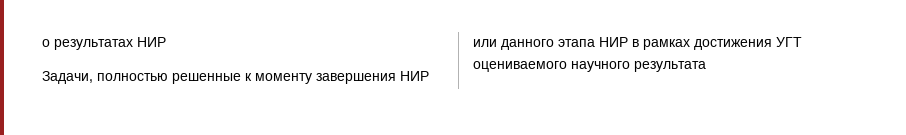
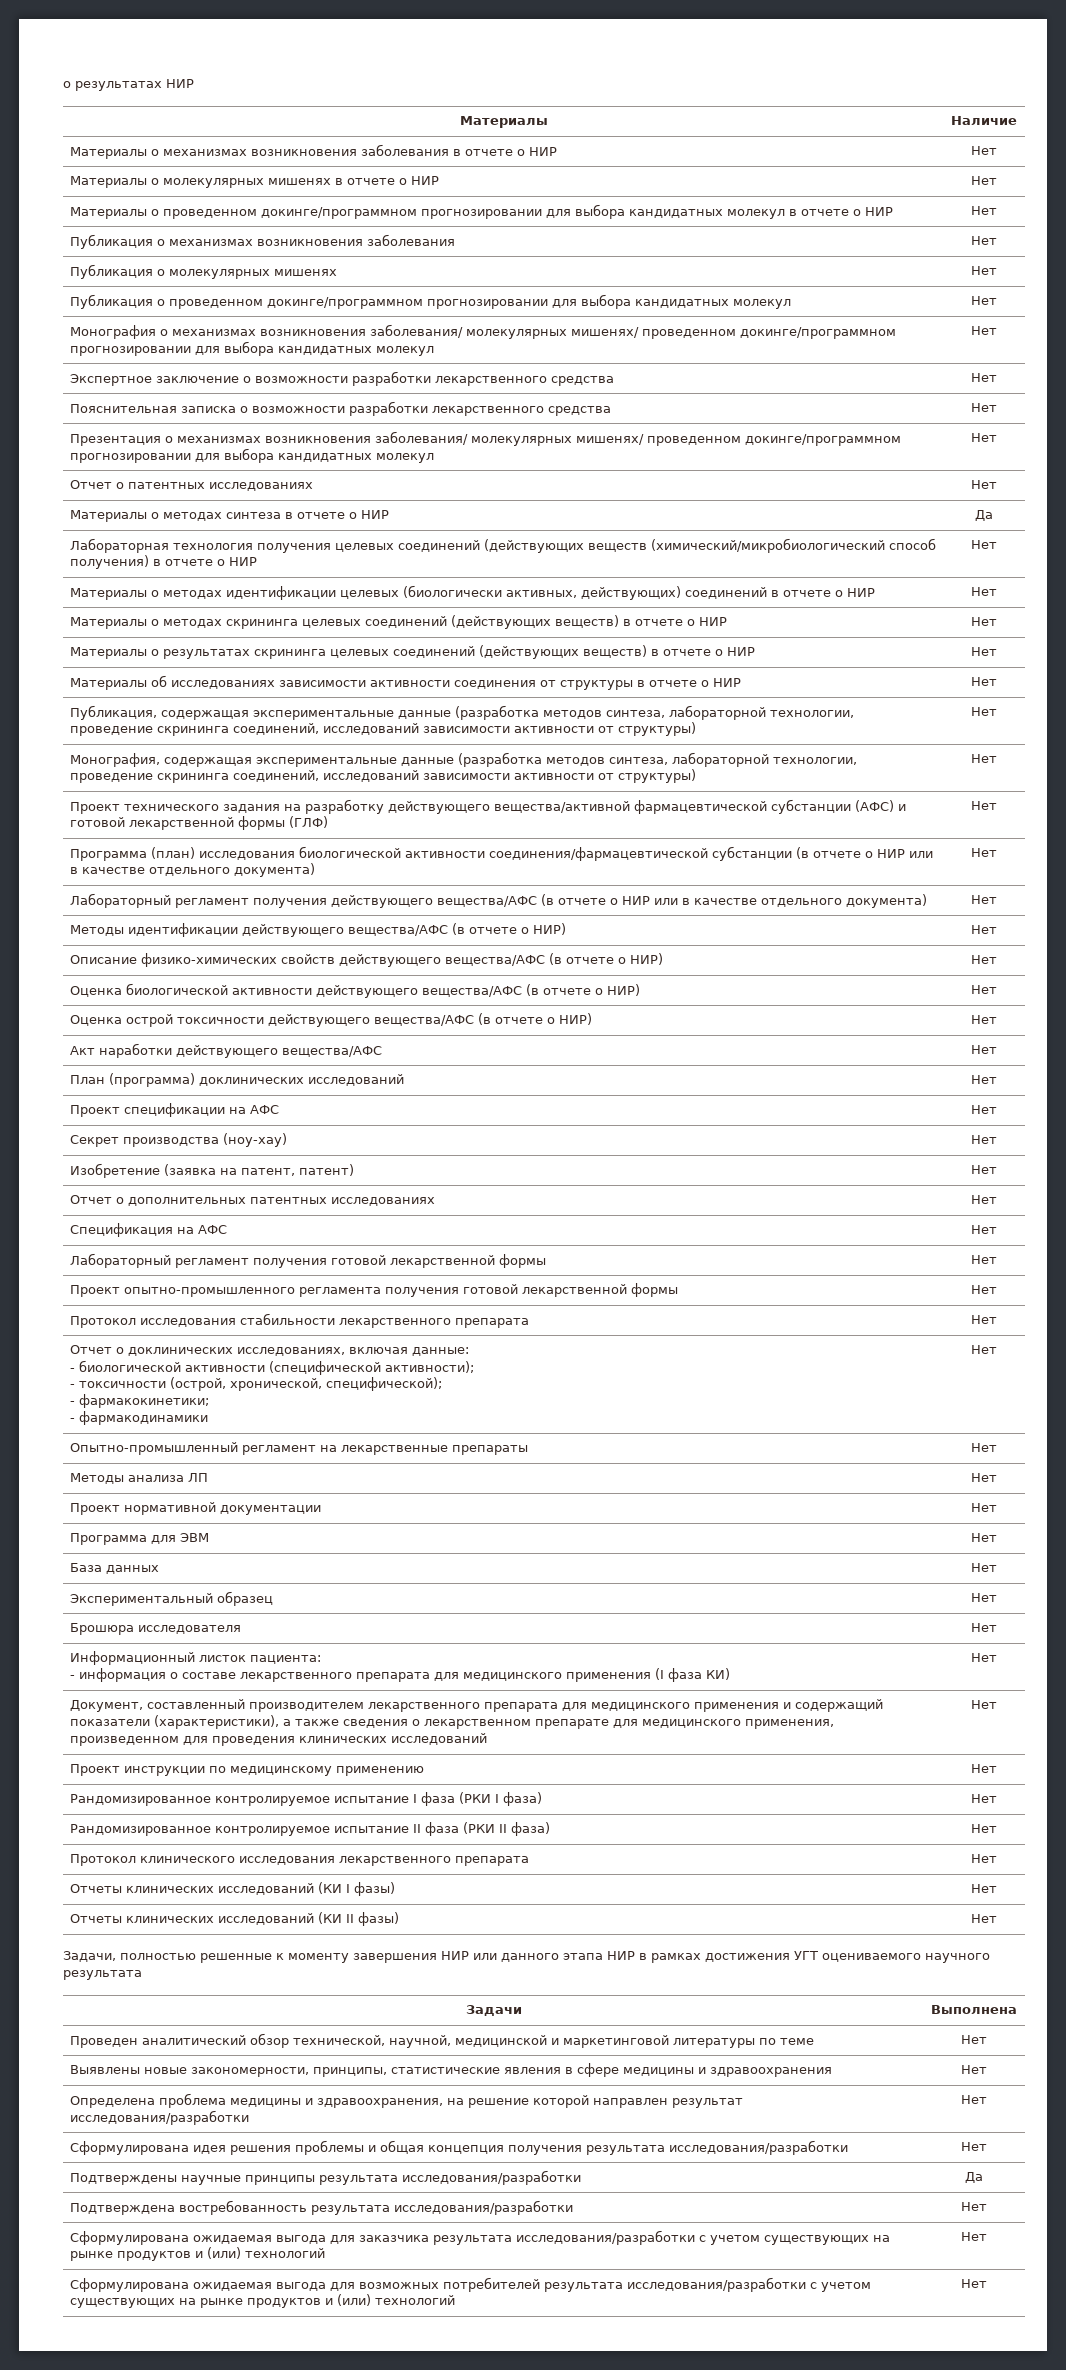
+ Материалы | Наличие
+ Материалы о механизмах возникновения заболевания в отчете о НИР | Нет
+ Материалы о молекулярных мишенях в отчете о НИР | Нет
+ Материалы о проведенном докинге/программном прогнозировании для выбора кандидатных молекул в отчете о НИР | Нет
+ Публикация о механизмах возникновения заболевания | Нет
+ Публикация о молекулярных мишенях | Нет
+ Публикация о проведенном докинге/программном прогнозировании для выбора кандидатных молекул | Нет
+ Монография о механизмах возникновения заболевания/ молекулярных мишенях/ проведенном докинге/программном прогнозировании для выбора кандидатных молекул | Нет
+ Экспертное заключение о возможности разработки лекарственного средства | Нет
+ Пояснительная записка о возможности разработки лекарственного средства | Нет
+ Презентация о механизмах возникновения заболевания/ молекулярных мишенях/ проведенном докинге/программном прогнозировании для выбора кандидатных молекул | Нет
+ Отчет о патентных исследованиях | Нет
+ Материалы о методах синтеза в отчете о НИР | Да
+ Лабораторная технология получения целевых соединений (действующих веществ (химический/микробиологический способ получения) в отчете о НИР | Нет
+ Материалы о методах идентификации целевых (биологически активных, действующих) соединений в отчете о НИР | Нет
+ Материалы о методах скрининга целевых соединений (действующих веществ) в отчете о НИР | Нет
+ Материалы о результатах скрининга целевых соединений (действующих веществ) в отчете о НИР | Нет
+ Материалы об исследованиях зависимости активности соединения от структуры в отчете о НИР | Нет
+ Публикация, содержащая экспериментальные данные (разработка методов синтеза, лабораторной технологии, проведение скрининга соединений, исследований зависимости активности от структуры) | Нет
+ Монография, содержащая экспериментальные данные (разработка методов синтеза, лабораторной технологии, проведение скрининга соединений, исследований зависимости активности от структуры) | Нет
+ Проект технического задания на разработку действующего вещества/активной фармацевтической субстанции (АФС) и готовой лекарственной формы (ГЛФ) | Нет
+ Программа (план) исследования биологической активности соединения/фармацевтической субстанции (в отчете о НИР или в качестве отдельного документа) | Нет
+ Лабораторный регламент получения действующего вещества/АФС (в отчете о НИР или в качестве отдельного документа) | Нет
+ Методы идентификации действующего вещества/АФС (в отчете о НИР) | Нет
+ Описание физико-химических свойств действующего вещества/АФС (в отчете о НИР) | Нет
+ Оценка биологической активности действующего вещества/АФС (в отчете о НИР) | Нет
+ Оценка острой токсичности действующего вещества/АФС (в отчете о НИР) | Нет
+ Акт наработки действующего вещества/АФС | Нет
+ План (программа) доклинических исследований | Нет
+ Проект спецификации на АФС | Нет
+ Секрет производства (ноу-хау) | Нет
+ Изобретение (заявка на патент, патент) | Нет
+ Отчет о дополнительных патентных исследованиях | Нет
+ Спецификация на АФС | Нет
+ Лабораторный регламент получения готовой лекарственной формы | Нет
+ Проект опытно-промышленного регламента получения готовой лекарственной формы | Нет
+ Протокол исследования стабильности лекарственного препарата | Нет
+ Отчет о доклинических исследованиях, включая данные:
+ - биологической активности (специфической активности);
+ - токсичности (острой, хронической, специфической);
+ - фармакокинетики;
+ - фармакодинамики | Нет
+ Опытно-промышленный регламент на лекарственные препараты | Нет
+ Методы анализа ЛП | Нет
+ Проект нормативной документации | Нет
+ Программа для ЭВМ | Нет
+ База данных | Нет
+ Экспериментальный образец | Нет
+ Брошюра исследователя | Нет
+ Информационный листок пациента:
+ - информация о составе лекарственного препарата для медицинского применения (I фаза КИ) | Нет
+ Документ, составленный производителем лекарственного препарата для медицинского применения и содержащий показатели (характеристики), а также сведения о лекарственном препарате для медицинского применения, произведенном для проведения клинических исследований | Нет
+ Проект инструкции по медицинскому применению | Нет
+ Рандомизированное контролируемое испытание I фаза (РКИ I фаза) | Нет
+ Рандомизированное контролируемое испытание II фаза (РКИ II фаза) | Нет
+ Протокол клинического исследования лекарственного препарата | Нет
+ Отчеты клинических исследований (КИ I фазы) | Нет
+ Отчеты клинических исследований (КИ II фазы) | Нет
+ Задачи | Выполнена
+ Проведен аналитический обзор технической, научной, медицинской и маркетинговой литературы по теме | Нет
+ Выявлены новые закономерности, принципы, статистические явления в сфере медицины и здравоохранения | Нет
+ Определена проблема медицины и здравоохранения, на решение которой направлен результат исследования/разработки | Нет
+ Сформулирована идея решения проблемы и общая концепция получения результата исследования/разработки | Нет
+ Подтверждены научные принципы результата исследования/разработки | Да
+ Подтверждена востребованность результата исследования/разработки | Нет
+ Сформулирована ожидаемая выгода для заказчика результата исследования/разработки с учетом существующих на рынке продуктов и (или) технологий | Нет
+ Сформулирована ожидаемая выгода для возможных потребителей результата исследования/разработки с учетом существующих на рынке продуктов и (или) технологий | Нет

